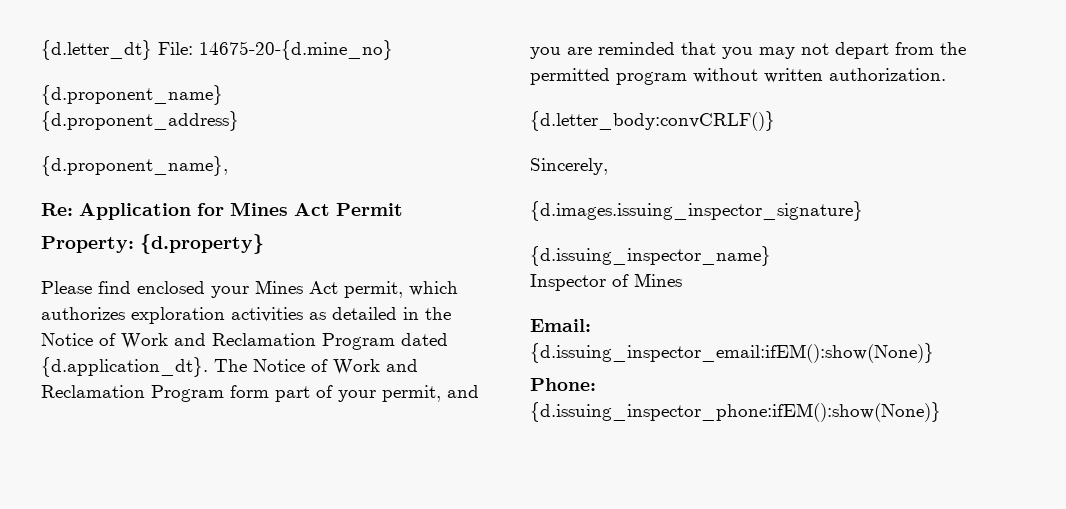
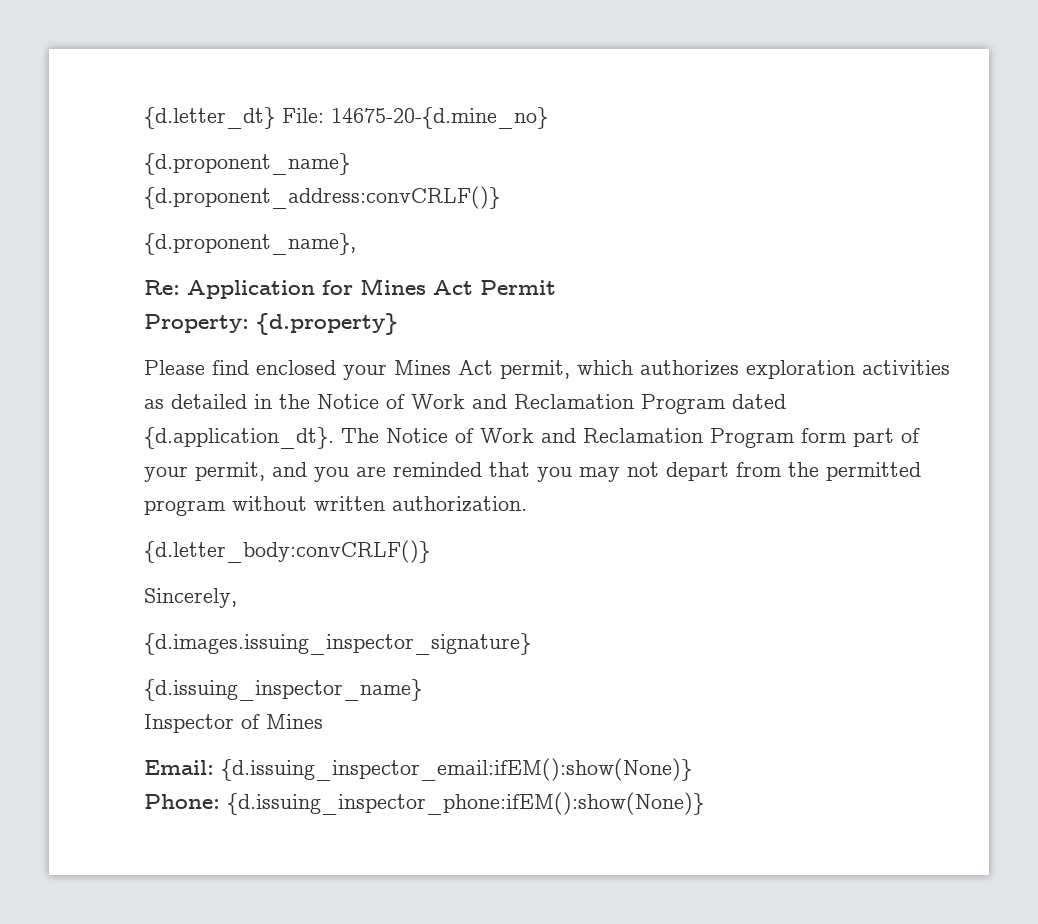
- {d.proponent_address}
+ {d.proponent_address:convCRLF()}

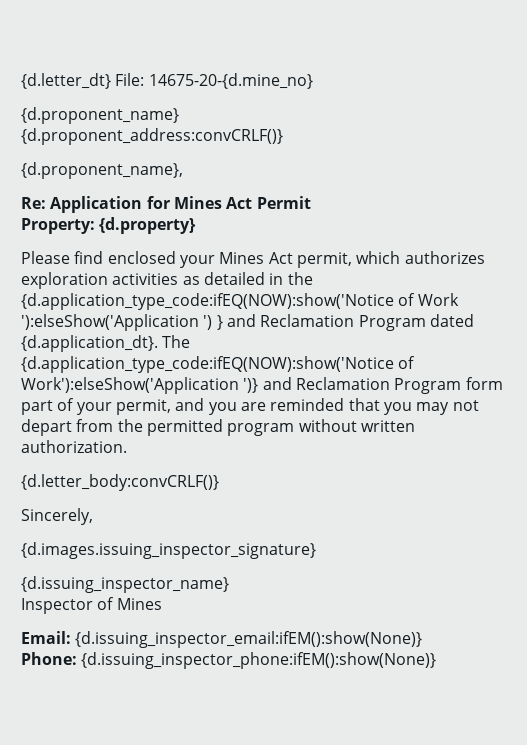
- Please find enclosed your Mines Act permit, which authorizes exploration activities as detailed in the Notice of Work and Reclamation Program dated {d.application_dt}. The Notice of Work and Reclamation Program form part of your permit, and you are reminded that you may not depart from the permitted program without written authorization.
+ Please find enclosed your Mines Act permit, which authorizes exploration activities as detailed in the {d.application_type_code:ifEQ(NOW):show('Notice of Work '):elseShow('Application ') } and Reclamation Program dated {d.application_dt}. The {d.application_type_code:ifEQ(NOW):show('Notice of Work'):elseShow('Application ')} and Reclamation Program form part of your permit, and you are reminded that you may not depart from the permitted program without written authorization.

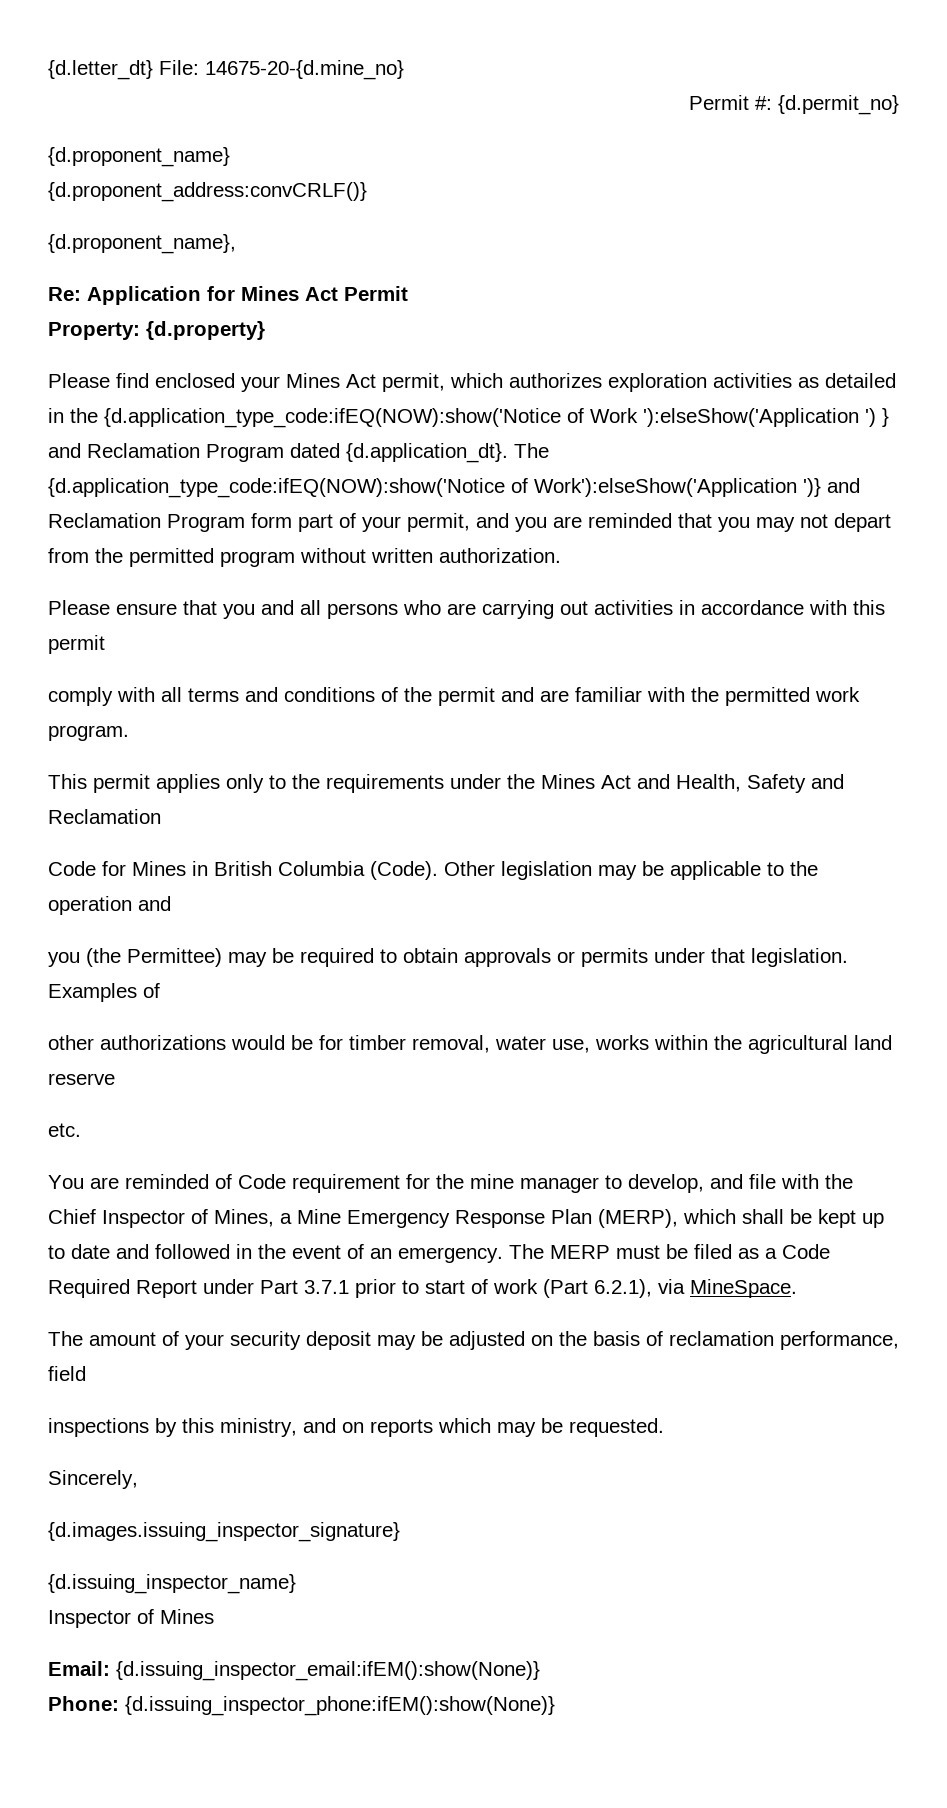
+ Permit #: {d.permit_no}
- {d.letter_body:convCRLF()}
+ Please ensure that you and all persons who are carrying out activities in accordance with this permit
+ comply with all terms and conditions of the permit and are familiar with the permitted work program.
+ This permit applies only to the requirements under the Mines Act and Health, Safety and Reclamation
+ Code for Mines in British Columbia (Code). Other legislation may be applicable to the operation and
+ you (the Permittee) may be required to obtain approvals or permits under that legislation. Examples of
+ other authorizations would be for timber removal, water use, works within the agricultural land reserve
+ etc.
+ You are reminded of Code requirement for the mine manager to develop, and file with the Chief Inspector of Mines, a Mine Emergency Response Plan (MERP), which shall be kept up to date and followed in the event of an emergency. The MERP must be filed as a Code Required Report under Part 3.7.1 prior to start of work (Part 6.2.1), via MineSpace.
+ The amount of your security deposit may be adjusted on the basis of reclamation performance, field
+ inspections by this ministry, and on reports which may be requested.

